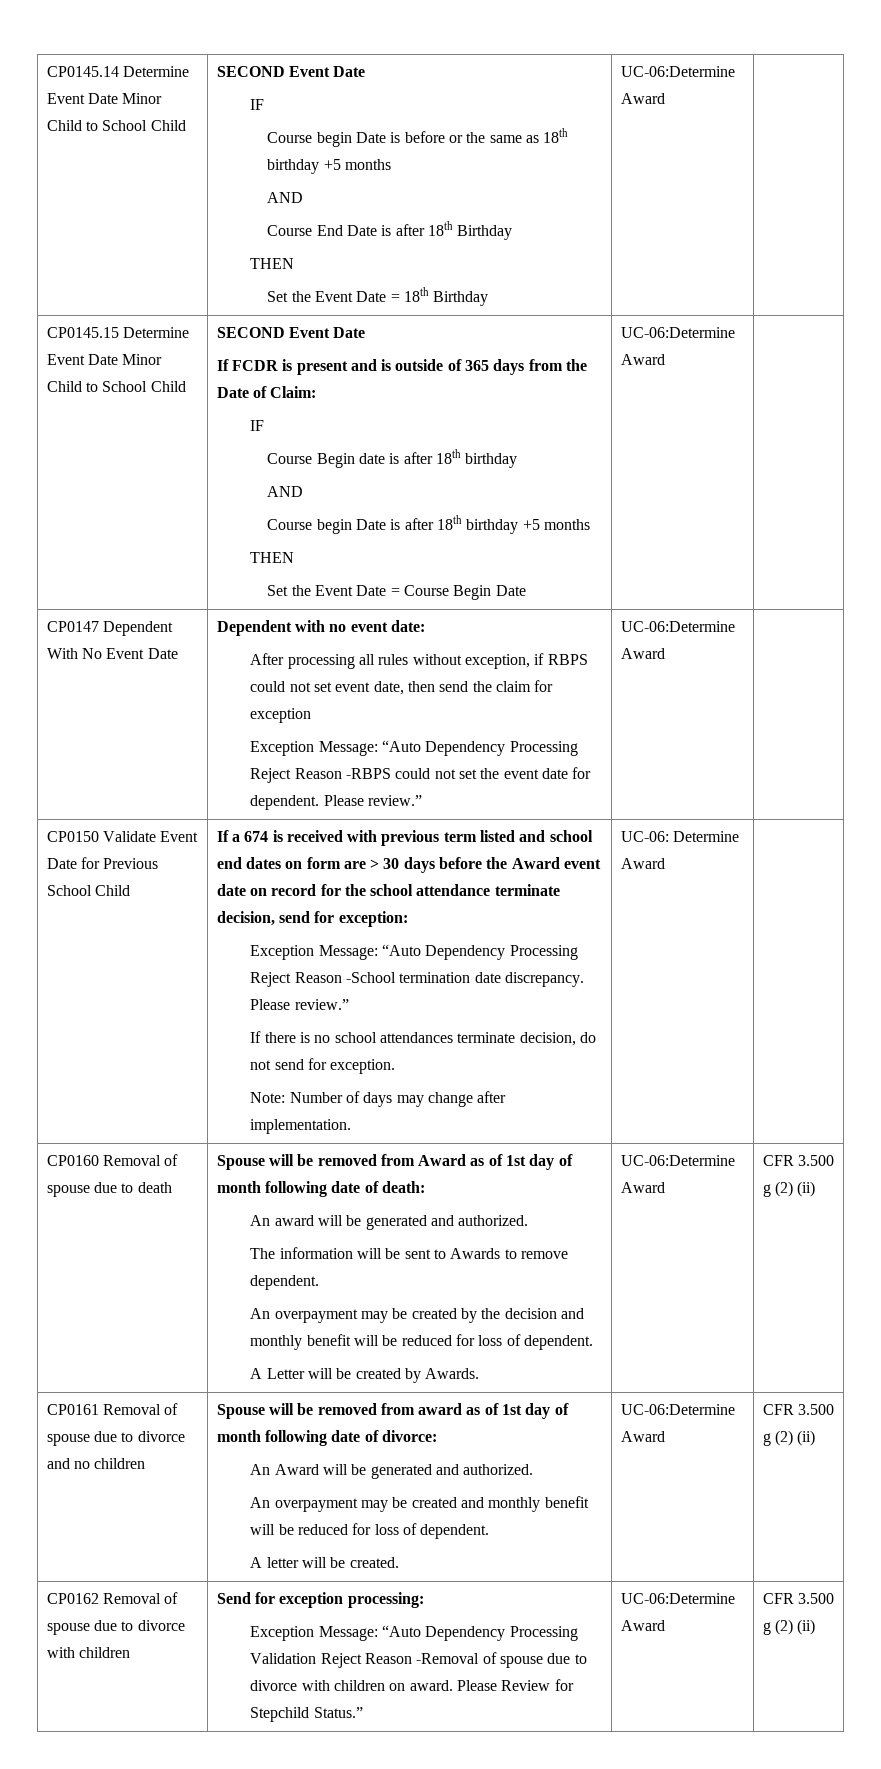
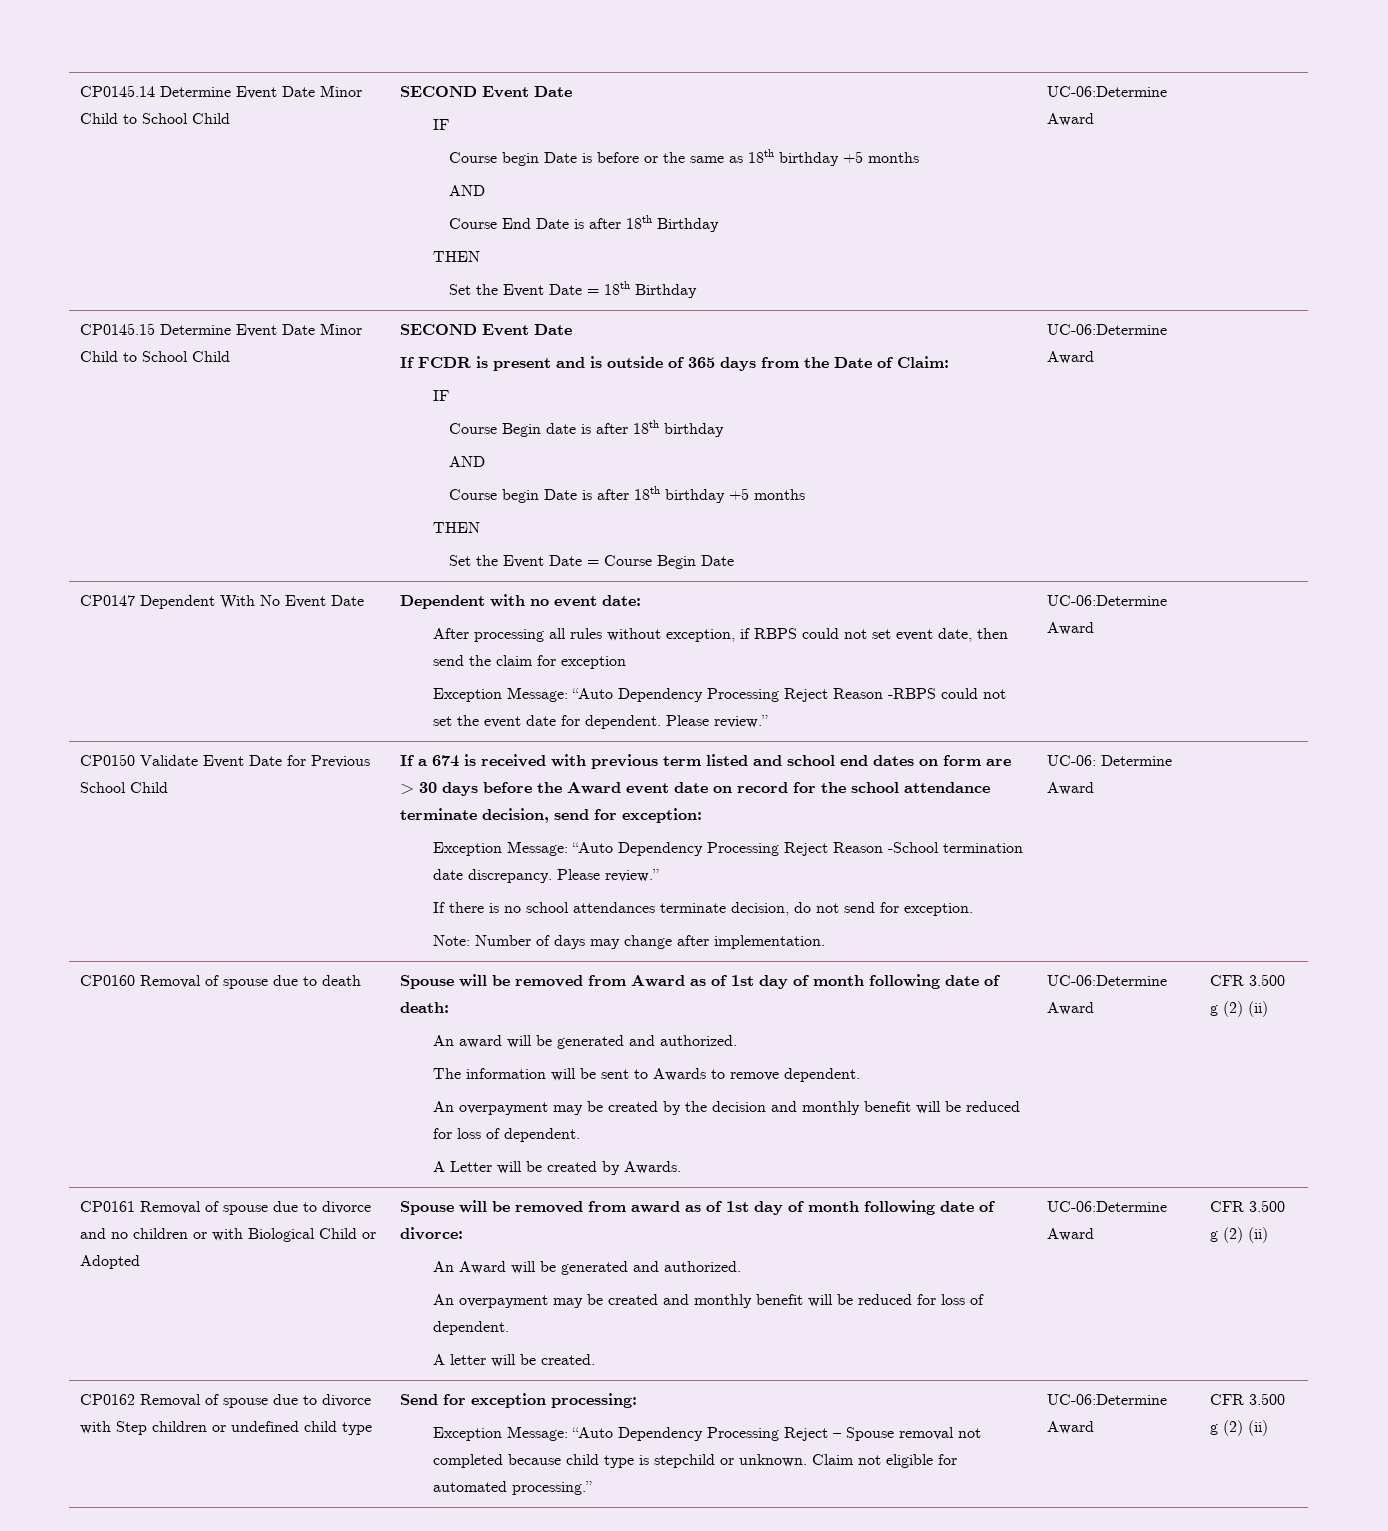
- CP0161 Removal of spouse due to divorce and no children
+ CP0161 Removal of spouse due to divorce and no children or with Biological Child or Adopted
- CP0162 Removal of spouse due to divorce with children
+ CP0162 Removal of spouse due to divorce with Step children or undefined child type
- Exception Message: “Auto Dependency Processing Validation Reject Reason -Removal of spouse due to divorce with children on award. Please Review for Stepchild Status.”
+ Exception Message: “Auto Dependency Processing Reject – Spouse removal not completed because child type is stepchild or unknown. Claim not eligible for automated processing.”

